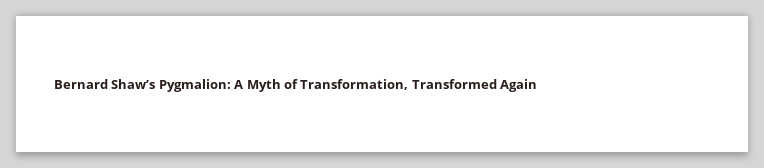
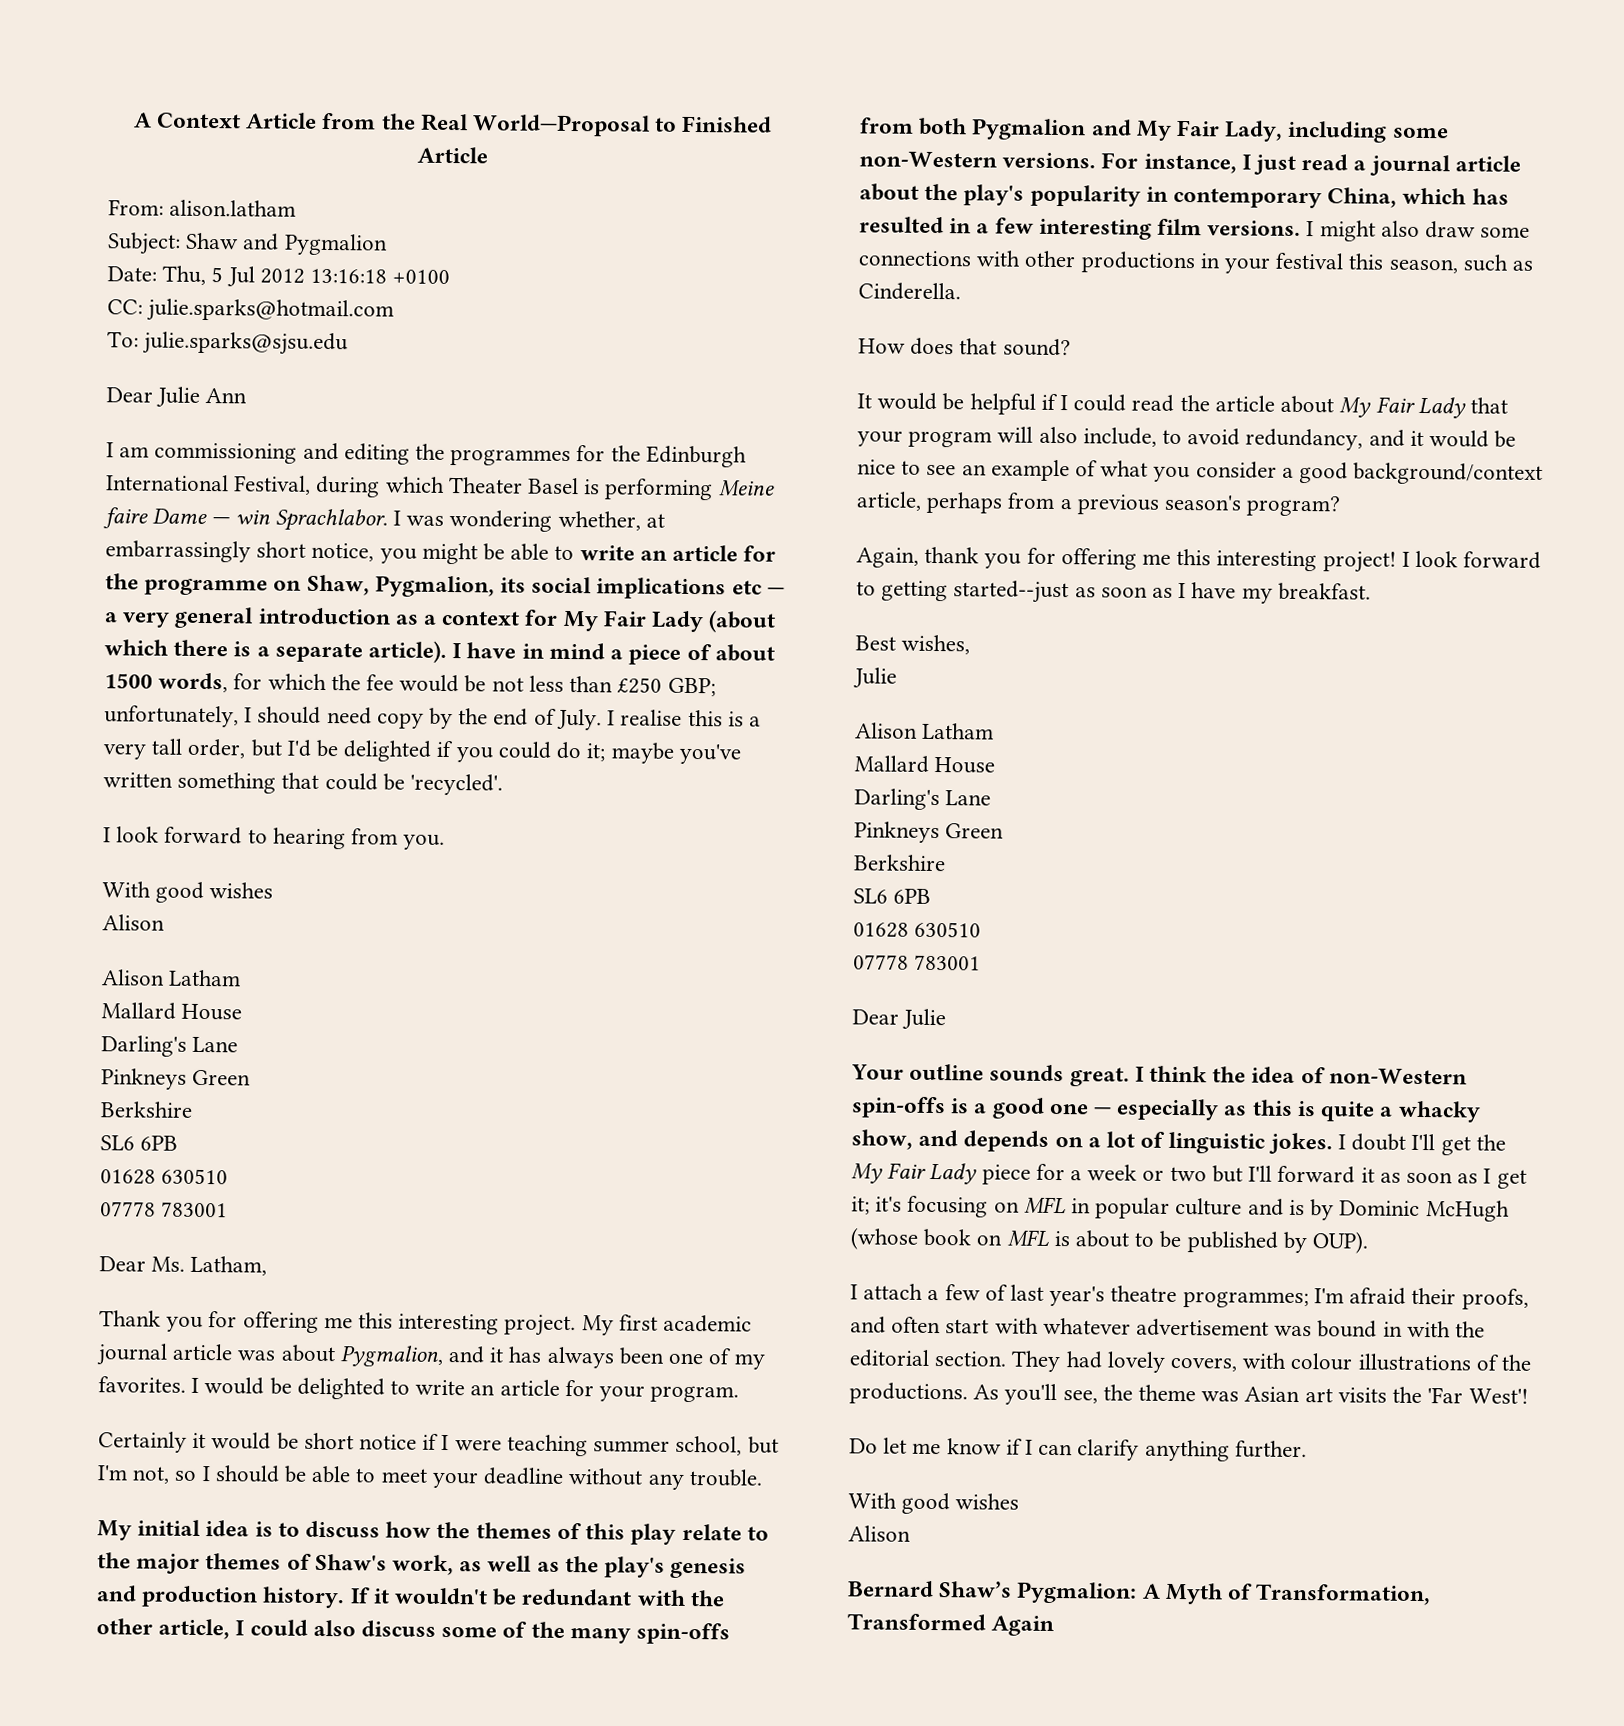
+ A Context Article from the Real World—Proposal to Finished Article
+ From: alison.latham
+ Subject: Shaw and Pygmalion
+ Date: Thu, 5 Jul 2012 13:16:18 +0100
+ CC: julie.sparks@hotmail.com
+ To: julie.sparks@sjsu.edu
+ Dear Julie Ann
+ I am commissioning and editing the programmes for the Edinburgh International Festival, during which Theater Basel is performing Meine faire Dame — win Sprachlabor. I was wondering whether, at embarrassingly short notice, you might be able to write an article for the programme on Shaw, Pygmalion, its social implications etc — a very general introduction as a context for My Fair Lady (about which there is a separate article). I have in mind a piece of about 1500 words, for which the fee would be not less than £250 GBP; unfortunately, I should need copy by the end of July. I realise this is a very tall order, but I'd be delighted if you could do it; maybe you've written something that could be 'recycled'.
+ I look forward to hearing from you.
+ With good wishes
+ Alison
+ Alison Latham
+ Mallard House
+ Darling's Lane
+ Pinkneys Green
+ Berkshire
+ SL6 6PB
+ 01628 630510
+ 07778 783001
+ Dear Ms. Latham,
+ Thank you for offering me this interesting project. My first academic journal article was about Pygmalion, and it has always been one of my favorites. I would be delighted to write an article for your program.
+ Certainly it would be short notice if I were teaching summer school, but I'm not, so I should be able to meet your deadline without any trouble.
+ My initial idea is to discuss how the themes of this play relate to the major themes of Shaw's work, as well as the play's genesis and production history. If it wouldn't be redundant with the other article, I could also discuss some of the many spin-offs from both Pygmalion and My Fair Lady, including some non-Western versions. For instance, I just read a journal article about the play's popularity in contemporary China, which has resulted in a few interesting film versions. I might also draw some connections with other productions in your festival this season, such as Cinderella.
+ How does that sound?
+ It would be helpful if I could read the article about My Fair Lady that your program will also include, to avoid redundancy, and it would be nice to see an example of what you consider a good background/context article, perhaps from a previous season's program?
+ Again, thank you for offering me this interesting project! I look forward to getting started--just as soon as I have my breakfast.
+ Best wishes,
+ Julie
+ Alison Latham
+ Mallard House
+ Darling's Lane
+ Pinkneys Green
+ Berkshire
+ SL6 6PB
+ 01628 630510
+ 07778 783001
+ Dear Julie
+ Your outline sounds great. I think the idea of non-Western spin-offs is a good one — especially as this is quite a whacky show, and depends on a lot of linguistic jokes. I doubt I'll get the My Fair Lady piece for a week or two but I'll forward it as soon as I get it; it's focusing on MFL in popular culture and is by Dominic McHugh (whose book on MFL is about to be published by OUP).
+ I attach a few of last year's theatre programmes; I'm afraid their proofs, and often start with whatever advertisement was bound in with the editorial section. They had lovely covers, with colour illustrations of the productions. As you'll see, the theme was Asian art visits the 'Far West'!
+ Do let me know if I can clarify anything further.
+ With good wishes
+ Alison

